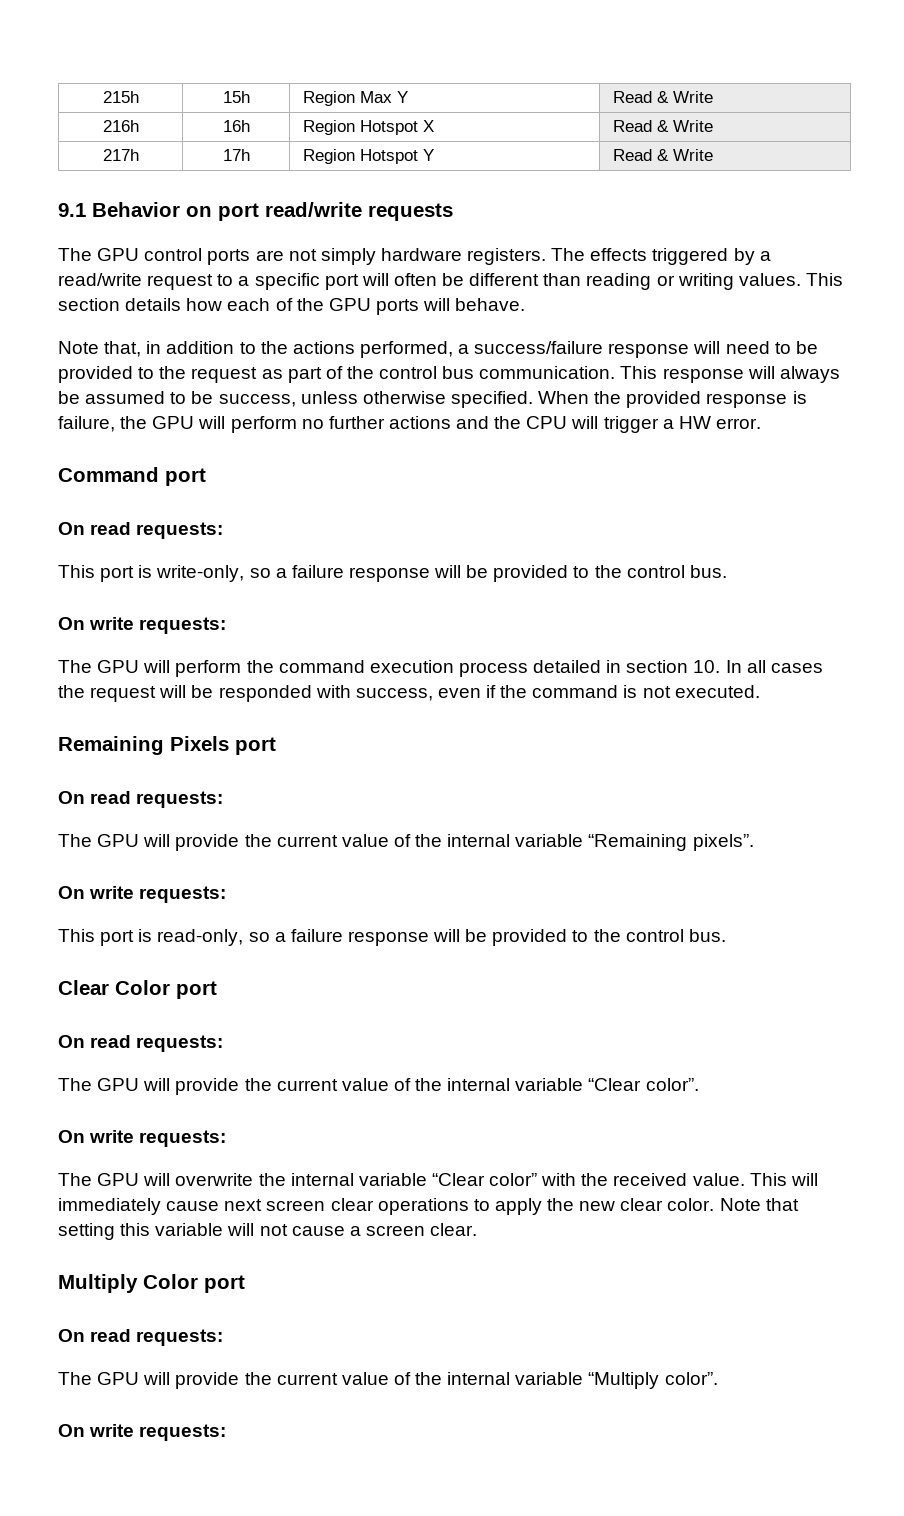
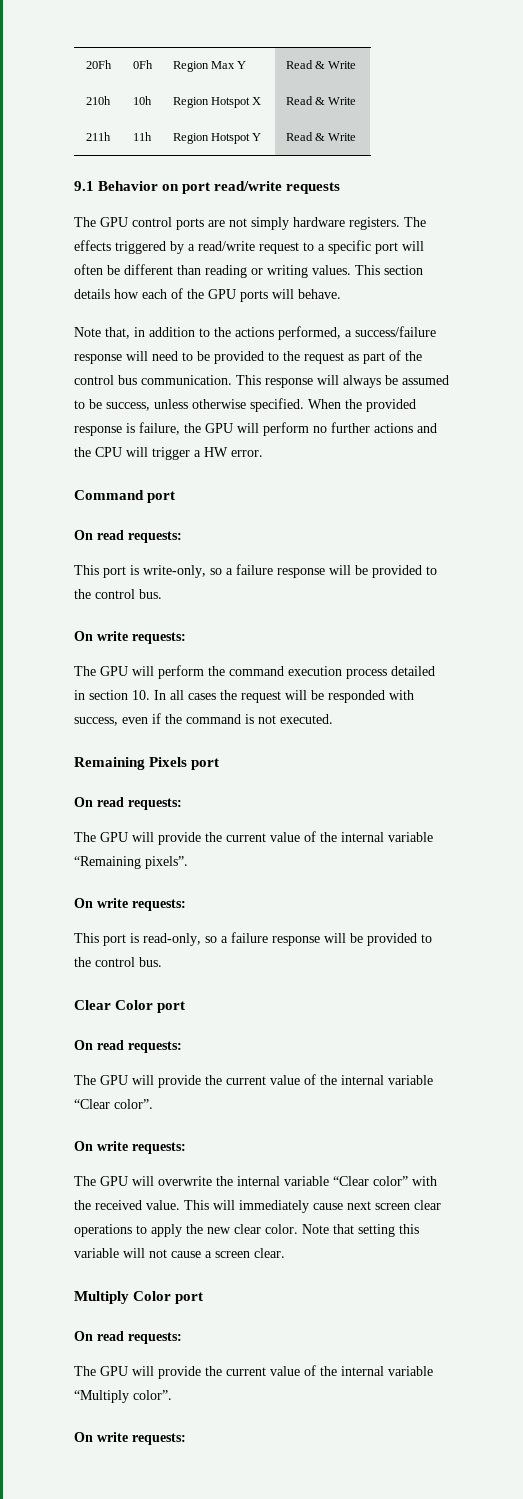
- 215h | 15h | Region Max Y | Read & Write
+ 20Fh | 0Fh | Region Max Y | Read & Write
- 216h | 16h | Region Hotspot X | Read & Write
+ 210h | 10h | Region Hotspot X | Read & Write
- 217h | 17h | Region Hotspot Y | Read & Write
+ 211h | 11h | Region Hotspot Y | Read & Write

